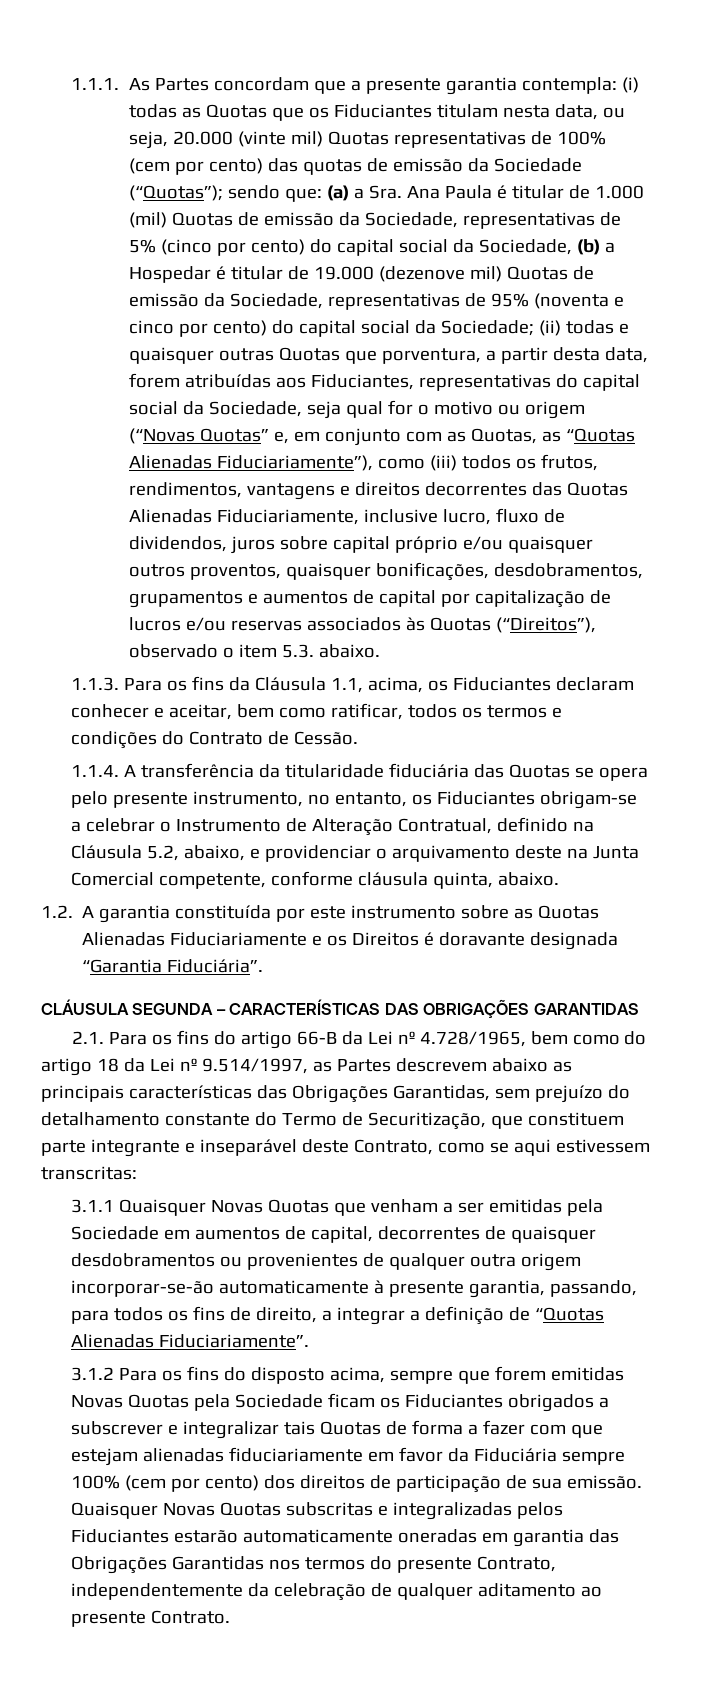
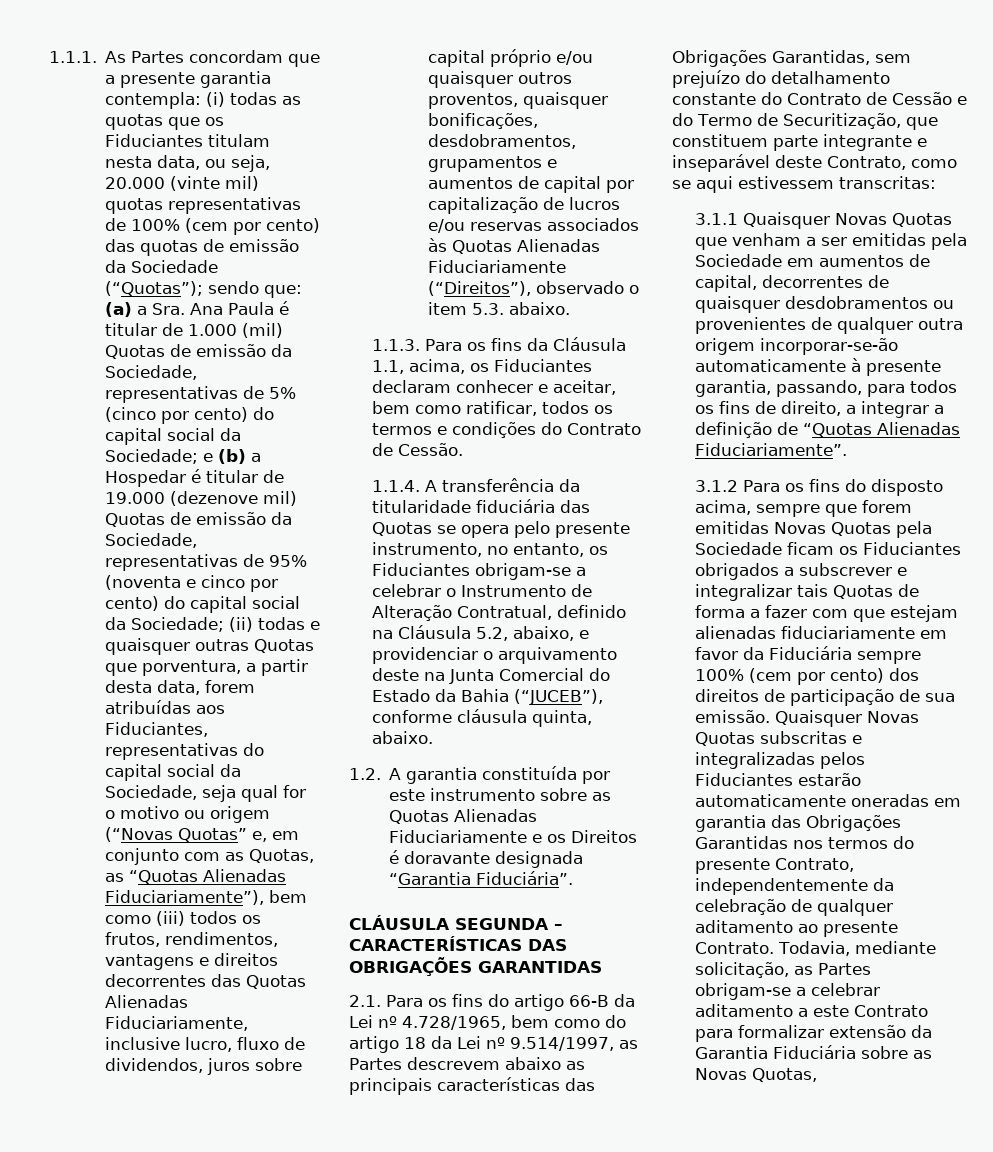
- (i) todas as Quotas que os Fiduciantes titulam nesta data, ou seja, 20.000 (vinte mil) Quotas representativas de 100% (cem por cento) das quotas de emissão da Sociedade (“Quotas”);
+ (i) todas as quotas que os Fiduciantes titulam nesta data, ou seja, 20.000 (vinte mil) quotas representativas de 100% (cem por cento) das quotas de emissão da Sociedade (“Quotas”);
- (a) a Sra. Ana Paula é titular de 1.000 (mil) Quotas de emissão da Sociedade, representativas de 5% (cinco por cento) do capital social da Sociedade, (b) a Hospedar é titular de 19.000 (dezenove mil) Quotas de emissão da Sociedade, representativas de 95% (noventa e cinco por cento) do capital social da Sociedade;
+ (a) a Sra. Ana Paula é titular de 1.000 (mil) Quotas de emissão da Sociedade, representativas de 5% (cinco por cento) do capital social da Sociedade; e (b) a Hospedar é titular de 19.000 (dezenove mil) Quotas de emissão da Sociedade, representativas de 95% (noventa e cinco por cento) do capital social da Sociedade;
- (ii) todas e quaisquer outras Quotas que porventura, a partir desta data, forem atribuídas aos Fiduciantes, representativas do capital social da Sociedade, seja qual for o motivo ou origem (“Novas Quotas” e, em conjunto com as Quotas, as “Quotas Alienadas Fiduciariamente”), como (iii) todos os frutos, rendimentos, vantagens e direitos decorrentes das Quotas Alienadas Fiduciariamente, inclusive lucro, fluxo de dividendos, juros sobre capital próprio e/ou quaisquer outros proventos, quaisquer bonificações, desdobramentos, grupamentos e aumentos de capital por capitalização de lucros e/ou reservas associados às Quotas (“Direitos”), observado o item 5.3. abaixo.
+ (ii) todas e quaisquer outras Quotas que porventura, a partir desta data, forem atribuídas aos Fiduciantes, representativas do capital social da Sociedade, seja qual for o motivo ou origem (“Novas Quotas” e, em conjunto com as Quotas, as “Quotas Alienadas Fiduciariamente”), bem como (iii) todos os frutos, rendimentos, vantagens e direitos decorrentes das Quotas Alienadas Fiduciariamente, inclusive lucro, fluxo de dividendos, juros sobre capital próprio e/ou quaisquer outros proventos, quaisquer bonificações, desdobramentos, grupamentos e aumentos de capital por capitalização de lucros e/ou reservas associados às Quotas Alienadas Fiduciariamente (“Direitos”), observado o item 5.3. abaixo.
- 1.1.4. A transferência da titularidade fiduciária das Quotas se opera pelo presente instrumento, no entanto, os Fiduciantes obrigam-se a celebrar o Instrumento de Alteração Contratual, definido na Cláusula 5.2, abaixo, e providenciar o arquivamento deste na Junta Comercial competente, conforme cláusula quinta, abaixo.
+ 1.1.4. A transferência da titularidade fiduciária das Quotas se opera pelo presente instrumento, no entanto, os Fiduciantes obrigam-se a celebrar o Instrumento de Alteração Contratual, definido na Cláusula 5.2, abaixo, e providenciar o arquivamento deste na Junta Comercial do Estado da Bahia (“JUCEB”), conforme cláusula quinta, abaixo.
- 2.1. Para os fins do artigo 66-B da Lei nº 4.728/1965, bem como do artigo 18 da Lei nº 9.514/1997, as Partes descrevem abaixo as principais características das Obrigações Garantidas, sem prejuízo do detalhamento constante do Termo de Securitização, que constituem parte integrante e inseparável deste Contrato, como se aqui estivessem transcritas:
+ 2.1. Para os fins do artigo 66-B da Lei nº 4.728/1965, bem como do artigo 18 da Lei nº 9.514/1997, as Partes descrevem abaixo as principais características das Obrigações Garantidas, sem prejuízo do detalhamento constante do Contrato de Cessão e do Termo de Securitização, que constituem parte integrante e inseparável deste Contrato, como se aqui estivessem transcritas:
+ Todavia, mediante solicitação, as Partes obrigam-se a celebrar aditamento a este Contrato para formalizar extensão da Garantia Fiduciária sobre as Novas Quotas,

